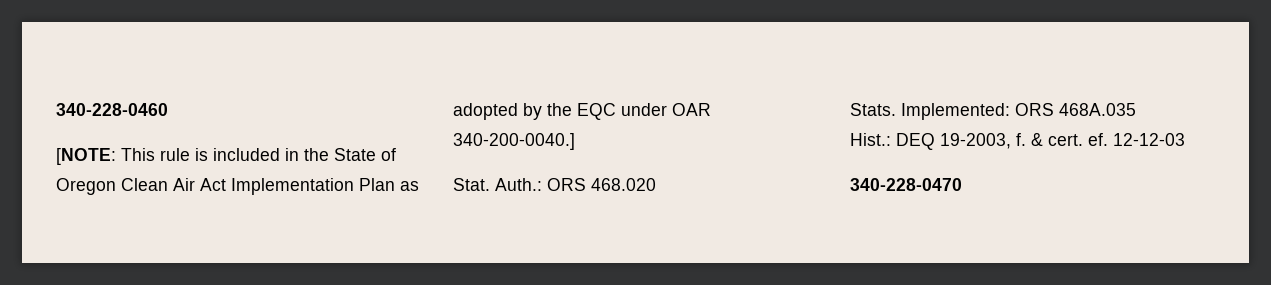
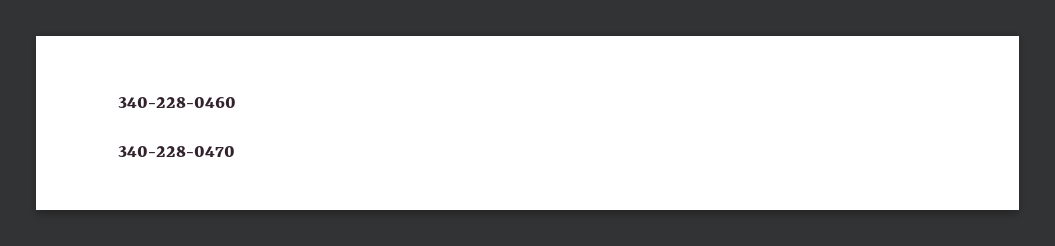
- [NOTE: This rule is included in the State of Oregon Clean Air Act Implementation Plan as adopted by the EQC under OAR 340-200-0040.]
- Stat. Auth.: ORS 468.020
- Stats. Implemented: ORS 468A.035
- Hist.: DEQ 19-2003, f. & cert. ef. 12-12-03

